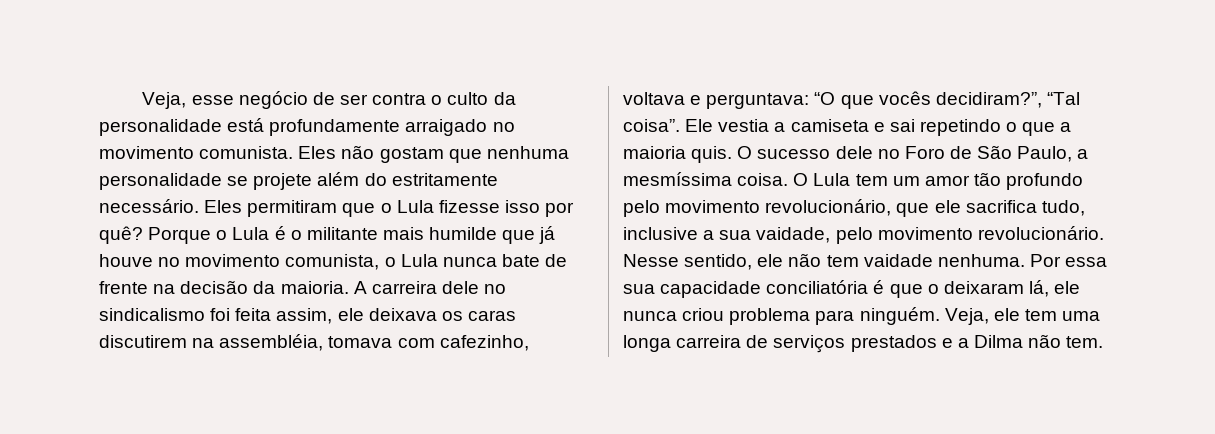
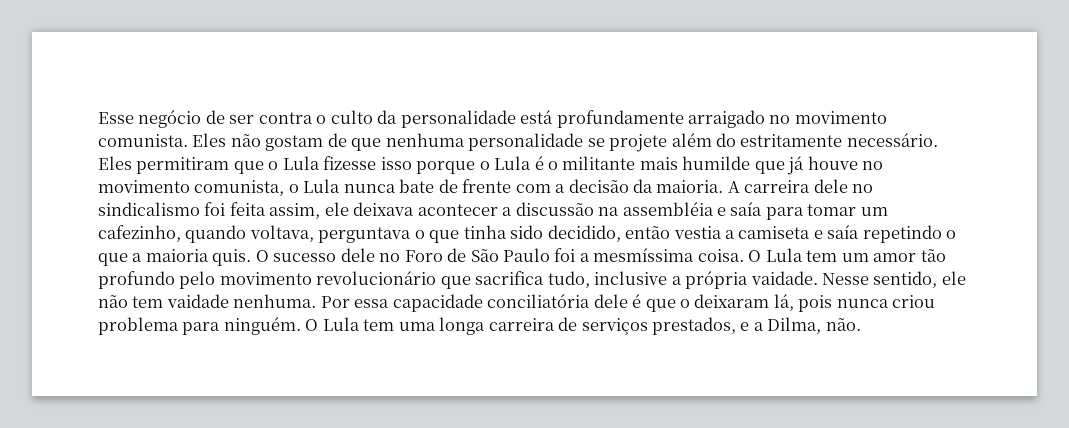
- Veja, esse negócio de ser contra o culto da personalidade está profundamente arraigado no movimento comunista.
+ Esse negócio de ser contra o culto da personalidade está profundamente arraigado no movimento comunista.
- Eles não gostam que nenhuma personalidade se projete além do estritamente necessário.
+ Eles não gostam de que nenhuma personalidade se projete além do estritamente necessário.
- Eles permitiram que o Lula fizesse isso por quê? Porque o Lula é o militante mais humilde que já houve no movimento comunista, o Lula nunca bate de frente na decisão da maioria.
+ Eles permitiram que o Lula fizesse isso porque o Lula é o militante mais humilde que já houve no movimento comunista, o Lula nunca bate de frente com a decisão da maioria.
- A carreira dele no sindicalismo foi feita assim, ele deixava os caras discutirem na assembléia, tomava com cafezinho, voltava e perguntava: “O que vocês decidiram?”, “Tal coisa”. Ele vestia a camiseta e sai repetindo o que a maioria quis.
+ A carreira dele no sindicalismo foi feita assim, ele deixava acontecer a discussão na assembléia e saía para tomar um cafezinho, quando voltava, perguntava o que tinha sido decidido, então vestia a camiseta e saía repetindo o que a maioria quis.
- O sucesso dele no Foro de São Paulo, a mesmíssima coisa.
+ O sucesso dele no Foro de São Paulo foi a mesmíssima coisa.
- O Lula tem um amor tão profundo pelo movimento revolucionário, que ele sacrifica tudo, inclusive a sua vaidade, pelo movimento revolucionário.
+ O Lula tem um amor tão profundo pelo movimento revolucionário que sacrifica tudo, inclusive a própria vaidade.
- Por essa sua capacidade conciliatória é que o deixaram lá, ele nunca criou problema para ninguém.
+ Por essa capacidade conciliatória dele é que o deixaram lá, pois nunca criou problema para ninguém.
- Veja, ele tem uma longa carreira de serviços prestados e a Dilma não tem.
+ O Lula tem uma longa carreira de serviços prestados, e a Dilma, não.

